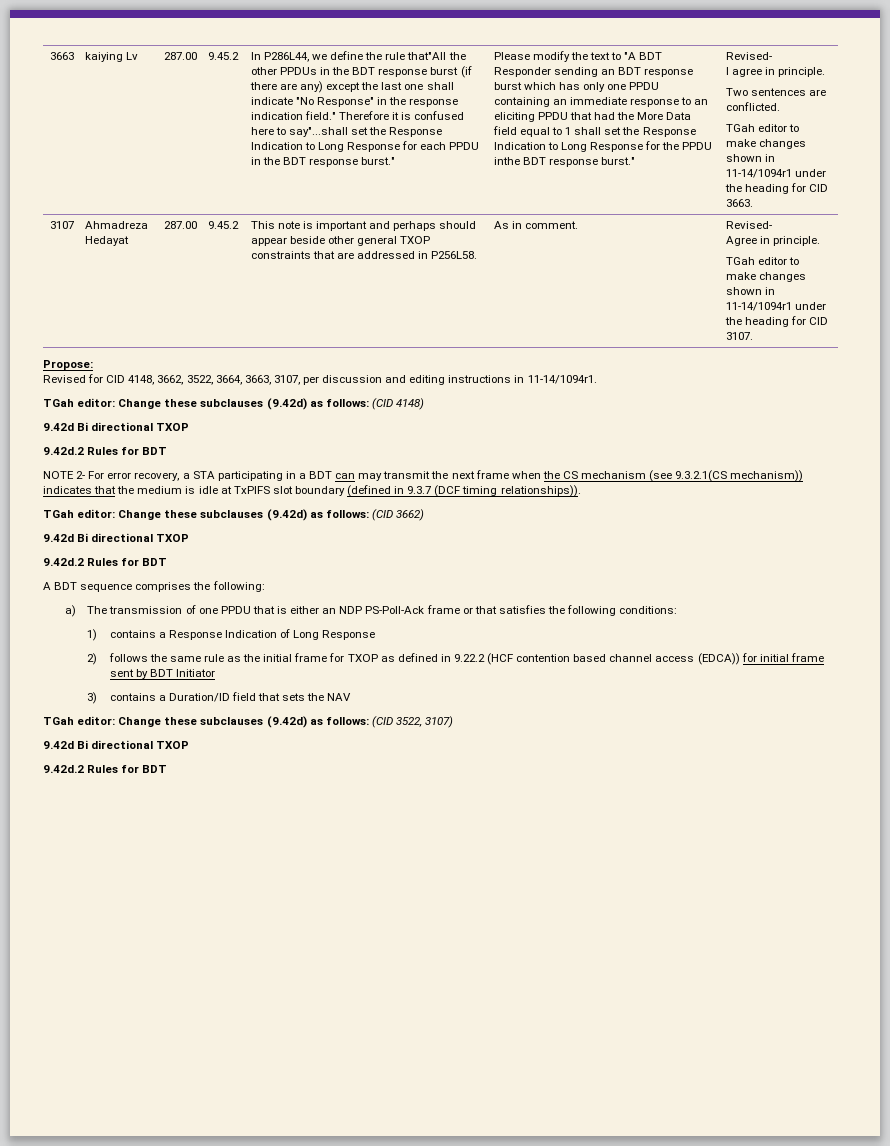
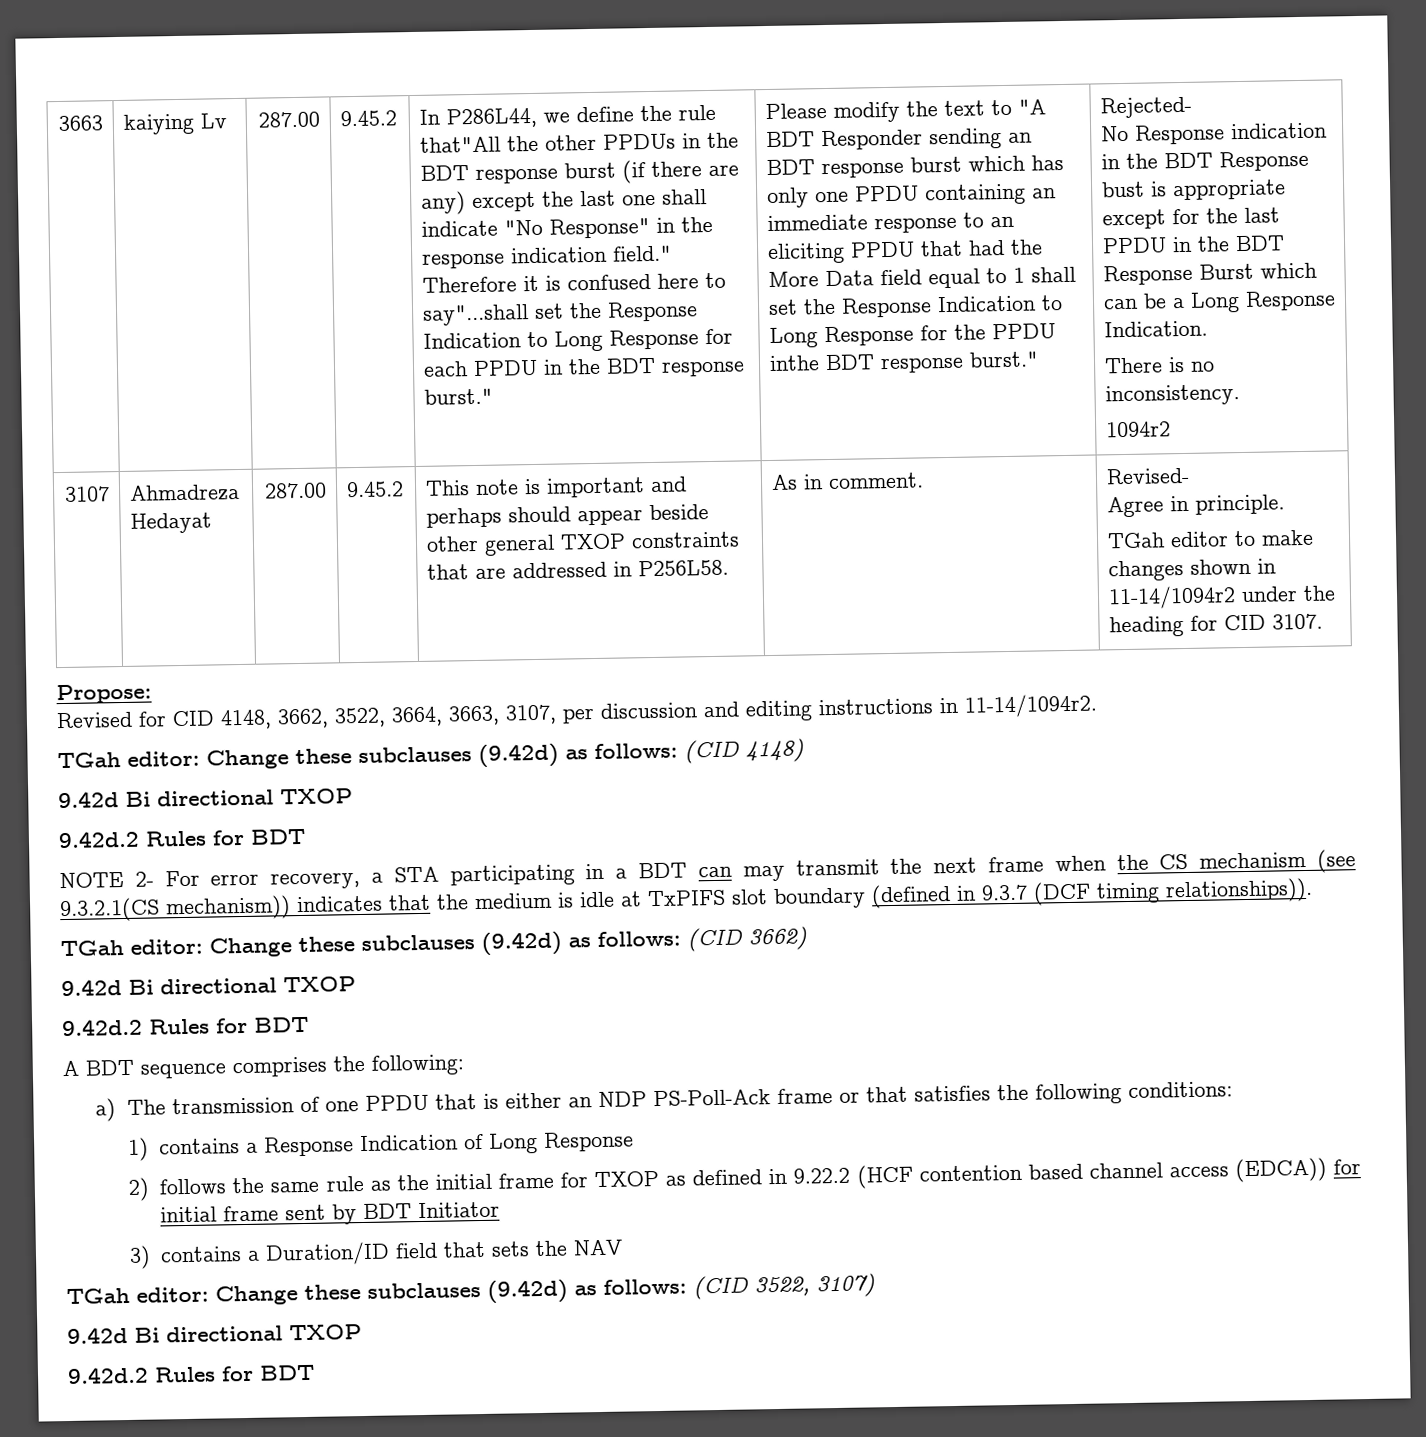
- Please modify the text to "A BDT Responder sending an BDT response burst which has only one PPDU containing an immediate response to an eliciting PPDU that had the More Data field equal to 1 shall set the Response Indication to Long Response for the PPDU inthe BDT response burst." | Revised-
- I agree in principle.
- Two sentences are conflicted.
- TGah editor to make changes shown in 11-14/1094r1 under the heading for CID 3663.
+ Please modify the text to "A BDT Responder sending an BDT response burst which has only one PPDU containing an immediate response to an eliciting PPDU that had the More Data field equal to 1 shall set the Response Indication to Long Response for the PPDU inthe BDT response burst." | Rejected-
+ No Response indication in the BDT Response bust is appropriate except for the last PPDU in the BDT Response Burst which can be a Long Response Indication.
+ There is no inconsistency.
+ 1094r2
- TGah editor to make changes shown in 11-14/1094r1 under the heading for CID 3107.
+ TGah editor to make changes shown in 11-14/1094r2 under the heading for CID 3107.
- Revised for CID 4148, 3662, 3522, 3664, 3663, 3107, per discussion and editing instructions in 11-14/1094r1.
+ Revised for CID 4148, 3662, 3522, 3664, 3663, 3107, per discussion and editing instructions in 11-14/1094r2.

